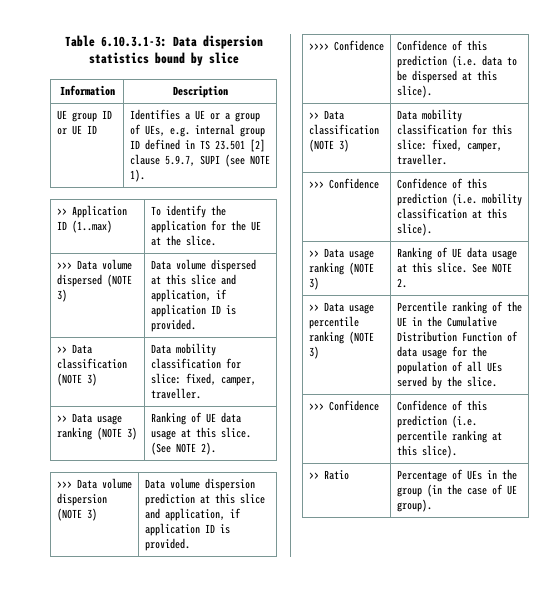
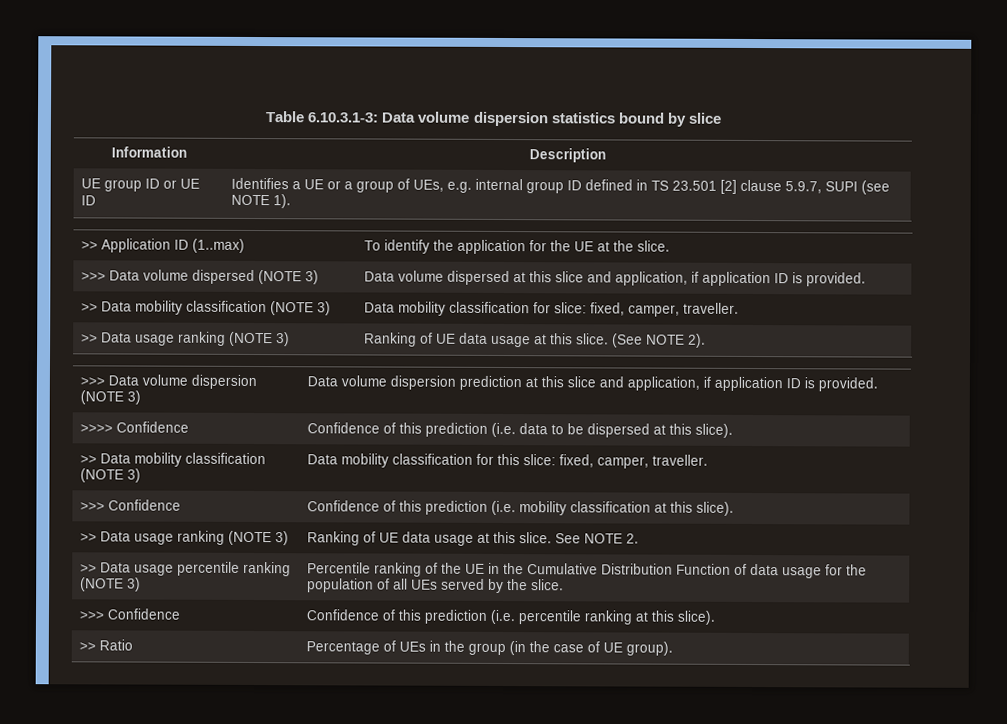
- Table 6.10.3.1-3: Data dispersion statistics bound by slice
+ Table 6.10.3.1-3: Data volume dispersion statistics bound by slice
- >> Data classification (NOTE 3) | Data mobility classification for slice: fixed, camper, traveller.
+ >> Data mobility classification (NOTE 3) | Data mobility classification for slice: fixed, camper, traveller.
- >> Data classification (NOTE 3) | Data mobility classification for this slice: fixed, camper, traveller.
+ >> Data mobility classification (NOTE 3) | Data mobility classification for this slice: fixed, camper, traveller.

